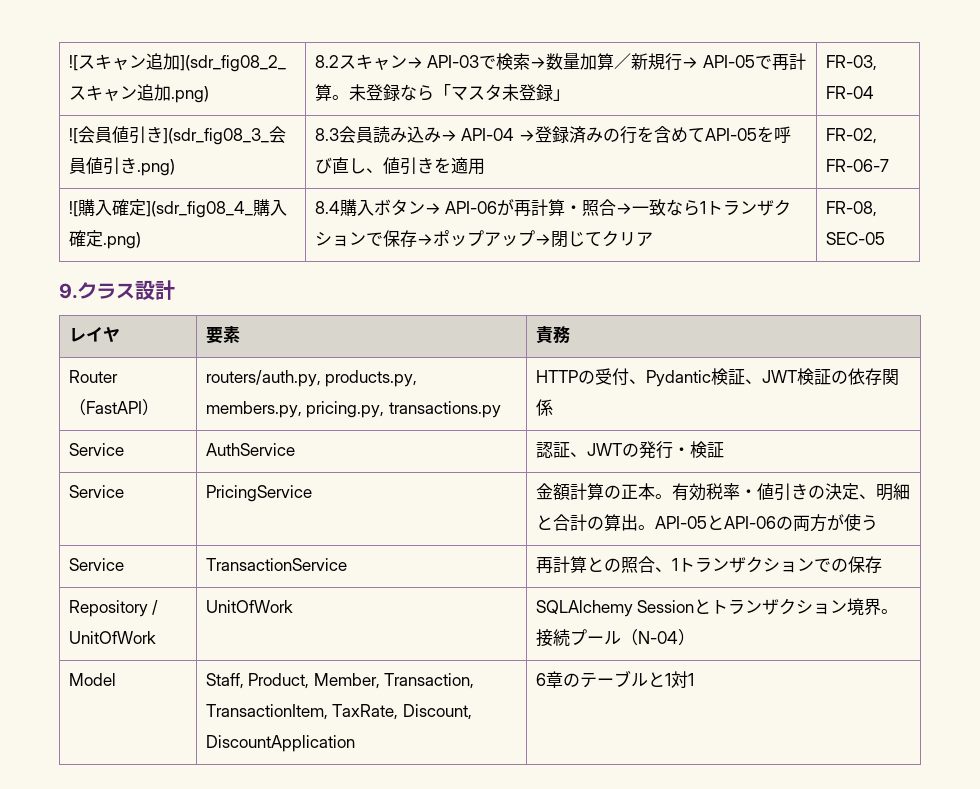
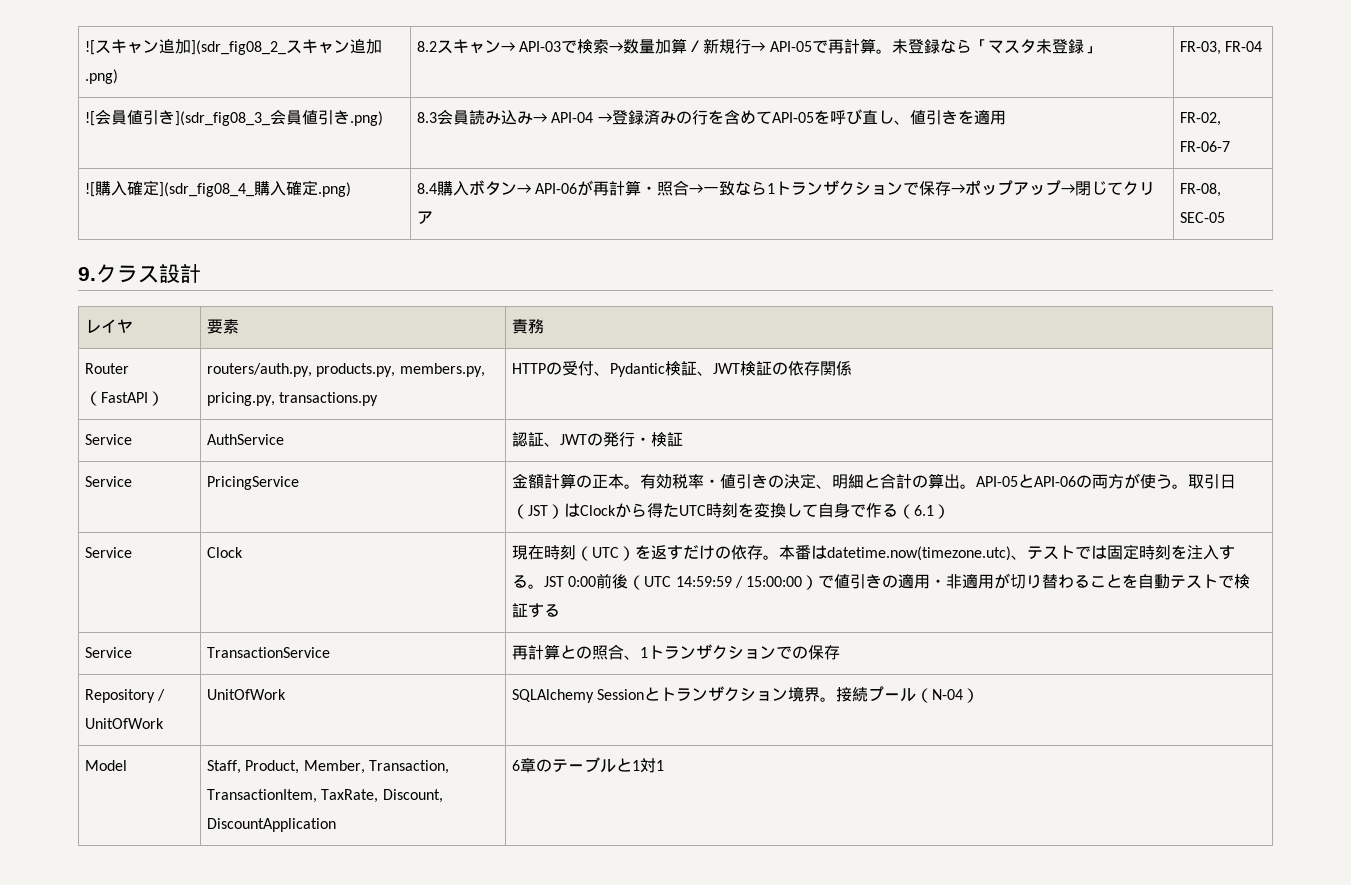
- Service | PricingService | 金額計算の正本。有効税率・値引きの決定、明細と合計の算出。API-05とAPI-06の両方が使う
+ Service | PricingService | 金額計算の正本。有効税率・値引きの決定、明細と合計の算出。API-05とAPI-06の両方が使う。取引日（JST）はClockから得たUTC時刻を変換して自身で作る（6.1）
+ Service | Clock | 現在時刻（UTC）を返すだけの依存。本番はdatetime.now(timezone.utc)、テストでは固定時刻を注入する。JST 0:00前後（UTC 14:59:59 / 15:00:00）で値引きの適用・非適用が切り替わることを自動テストで検証する

